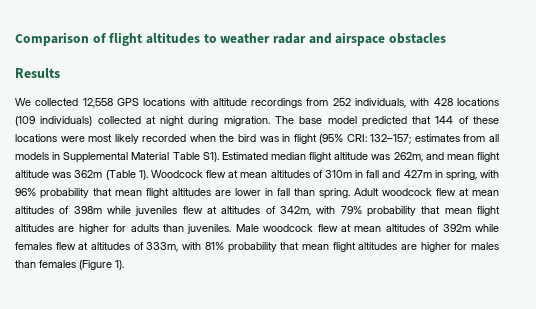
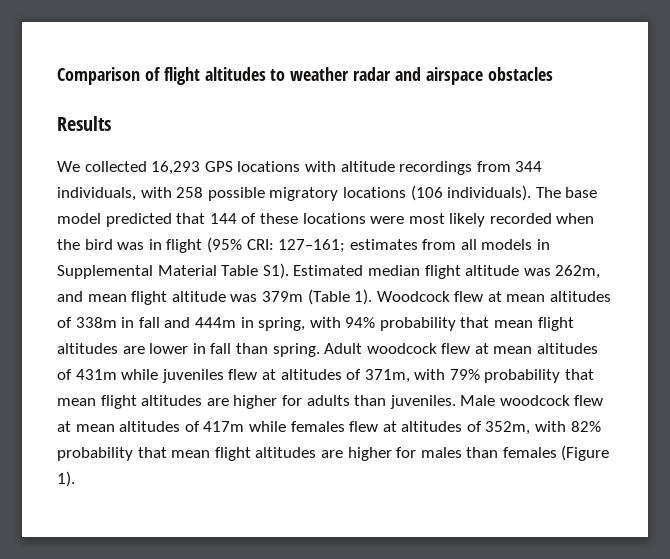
- We collected 12,558 GPS locations with altitude recordings from 252 individuals, with 428 locations (109 individuals) collected at night during migration.
+ We collected 16,293 GPS locations with altitude recordings from 344 individuals, with 258 possible migratory locations (106 individuals).
- The base model predicted that 144 of these locations were most likely recorded when the bird was in flight (95% CRI: 132–157; estimates from all models in Supplemental Material Table S1). Estimated median flight altitude was 262m, and mean flight altitude was 362m (Table 1).
+ The base model predicted that 144 of these locations were most likely recorded when the bird was in flight (95% CRI: 127–161; estimates from all models in Supplemental Material Table S1). Estimated median flight altitude was 262m, and mean flight altitude was 379m (Table 1).
- Woodcock flew at mean altitudes of 310m in fall and 427m in spring, with 96% probability that mean flight altitudes are lower in fall than spring.
+ Woodcock flew at mean altitudes of 338m in fall and 444m in spring, with 94% probability that mean flight altitudes are lower in fall than spring.
- Adult woodcock flew at mean altitudes of 398m while juveniles flew at altitudes of 342m, with 79% probability that mean flight altitudes are higher for adults than juveniles.
+ Adult woodcock flew at mean altitudes of 431m while juveniles flew at altitudes of 371m, with 79% probability that mean flight altitudes are higher for adults than juveniles.
- Male woodcock flew at mean altitudes of 392m while females flew at altitudes of 333m, with 81% probability that mean flight altitudes are higher for males than females (Figure 1).
+ Male woodcock flew at mean altitudes of 417m while females flew at altitudes of 352m, with 82% probability that mean flight altitudes are higher for males than females (Figure 1).

